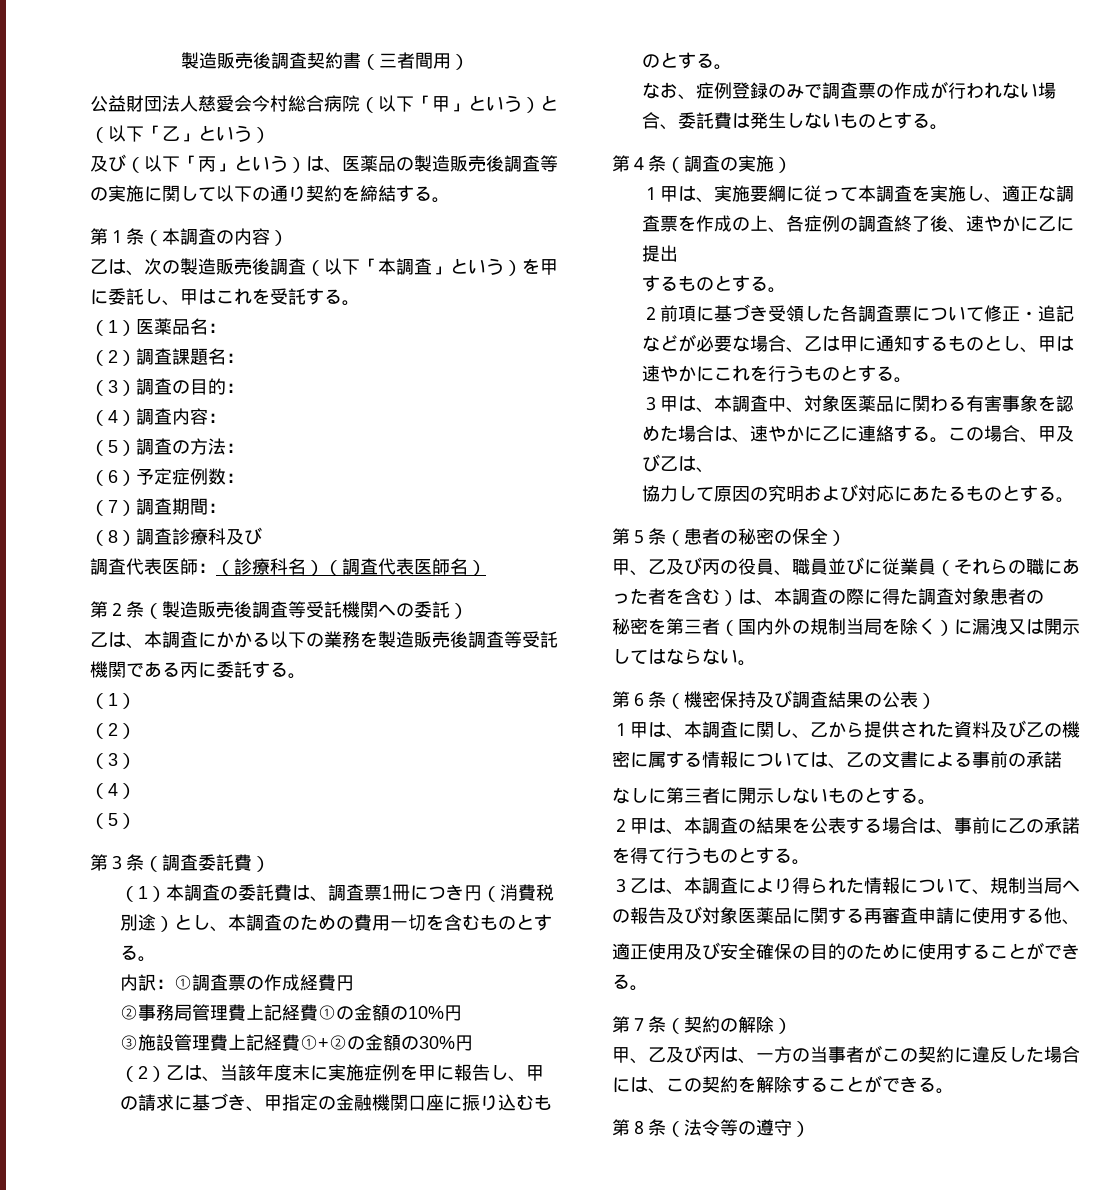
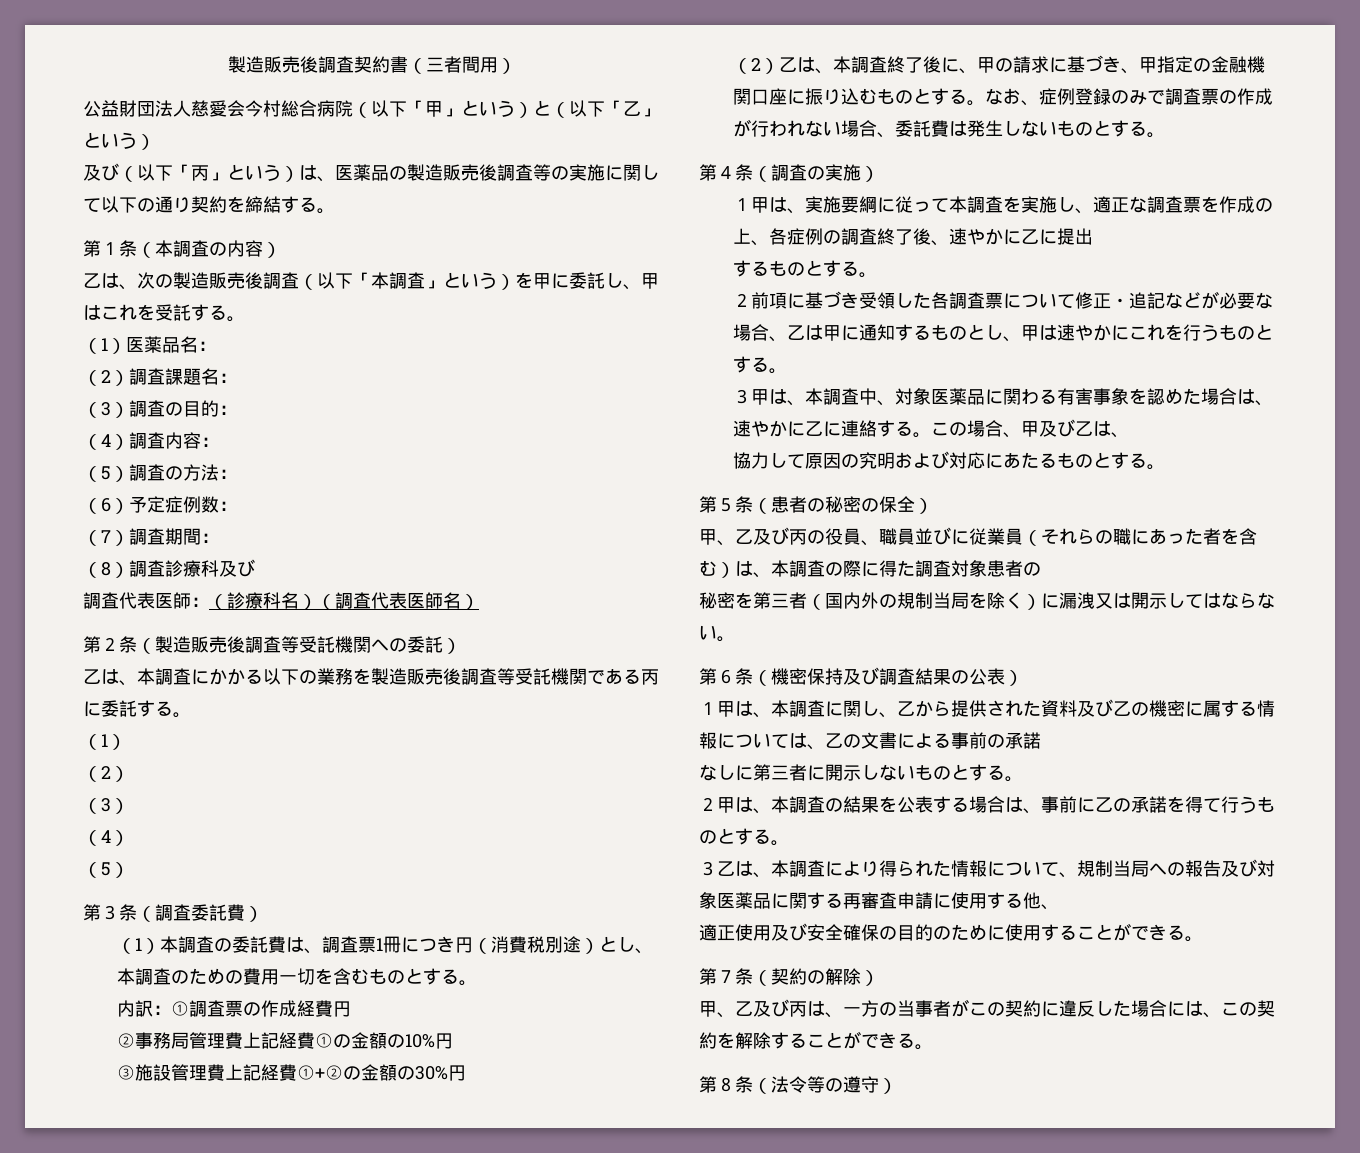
- （2）乙は、当該年度末に実施症例を甲に報告し、甲の請求に基づき、甲指定の金融機関口座に振り込むものとする。
- なお、症例登録のみで調査票の作成が行われない場合、委託費は発生しないものとする。
+ （2）乙は、本調査終了後に、甲の請求に基づき、甲指定の金融機関口座に振り込むものとする。なお、症例登録のみで調査票の作成が行われない場合、委託費は発生しないものとする。

